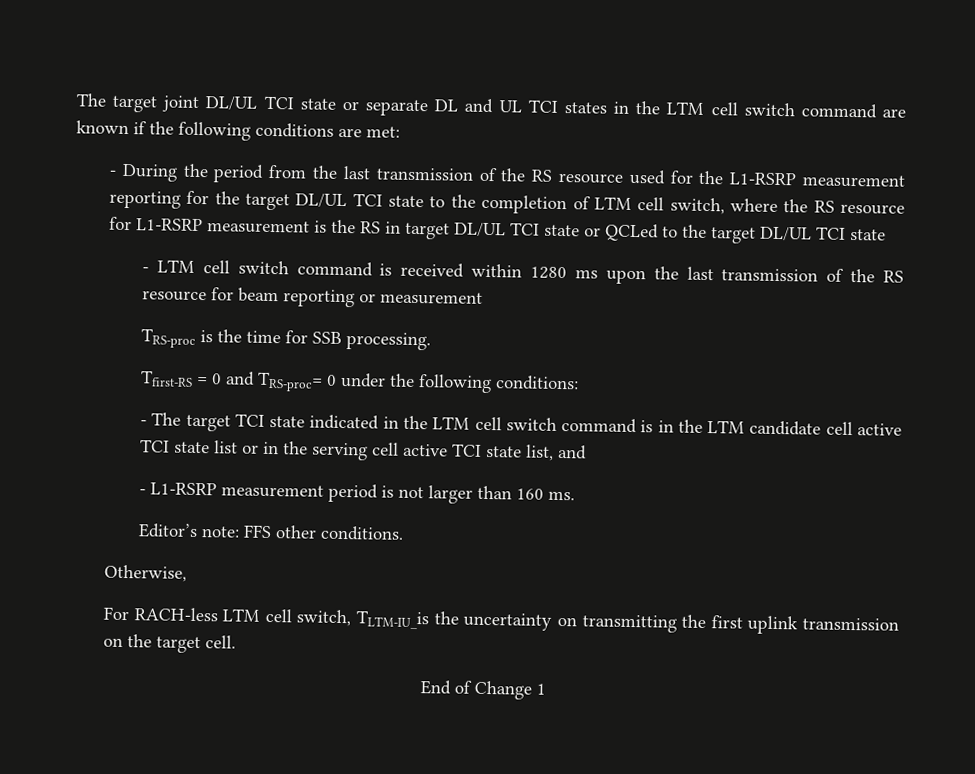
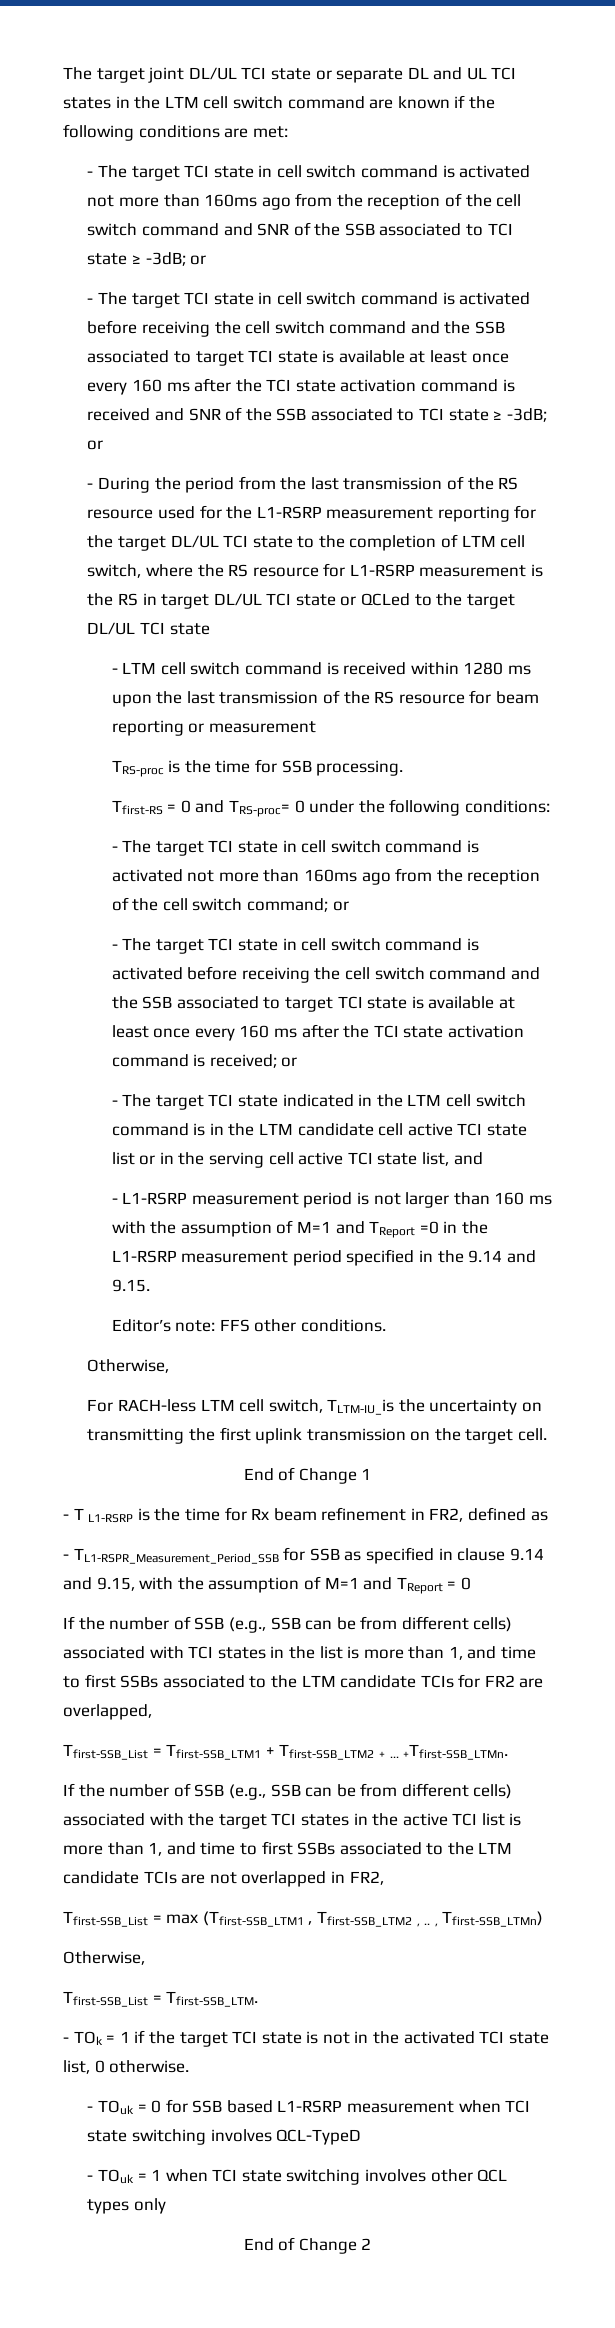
+ - The target TCI state in cell switch command is activated not more than 160ms ago from the reception of the cell switch command and SNR of the SSB associated to TCI state ≥ -3dB; or
+ - The target TCI state in cell switch command is activated before receiving the cell switch command and the SSB associated to target TCI state is available at least once every 160 ms after the TCI state activation command is received and SNR of the SSB associated to TCI state ≥ -3dB; or
+ - The target TCI state in cell switch command is activated not more than 160ms ago from the reception of the cell switch command; or
+ - The target TCI state in cell switch command is activated before receiving the cell switch command and the SSB associated to target TCI state is available at least once every 160 ms after the TCI state activation command is received; or
- - L1-RSRP measurement period is not larger than 160 ms.
+ - L1-RSRP measurement period is not larger than 160 ms with the assumption of M=1 and TReport =0 in the L1-RSRP measurement period specified in the 9.14 and 9.15.
+ - T L1-RSRP is the time for Rx beam refinement in FR2, defined as
+ - TL1-RSPR_Measurement_Period_SSB for SSB as specified in clause 9.14 and 9.15, with the assumption of M=1 and TReport = 0
+ If the number of SSB (e.g., SSB can be from different cells) associated with TCI states in the list is more than 1, and time to first SSBs associated to the LTM candidate TCIs for FR2 are overlapped,
+ Tfirst-SSB_List = Tfirst-SSB_LTM1 + Tfirst-SSB_LTM2 + ... +Tfirst-SSB_LTMn.
+ If the number of SSB (e.g., SSB can be from different cells) associated with the target TCI states in the active TCI list is more than 1, and time to first SSBs associated to the LTM candidate TCIs are not overlapped in FR2,
+ Tfirst-SSB_List = max (Tfirst-SSB_LTM1 , Tfirst-SSB_LTM2 , .. , Tfirst-SSB_LTMn)
+ Otherwise,
+ Tfirst-SSB_List = Tfirst-SSB_LTM.
+ - TOk = 1 if the target TCI state is not in the activated TCI state list, 0 otherwise.
+ - TOuk = 0 for SSB based L1-RSRP measurement when TCI state switching involves QCL-TypeD
+ - TOuk = 1 when TCI state switching involves other QCL types only
+ End of Change 2

